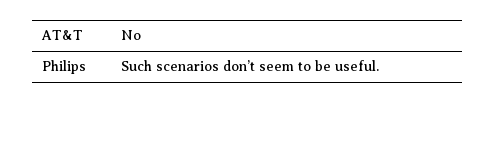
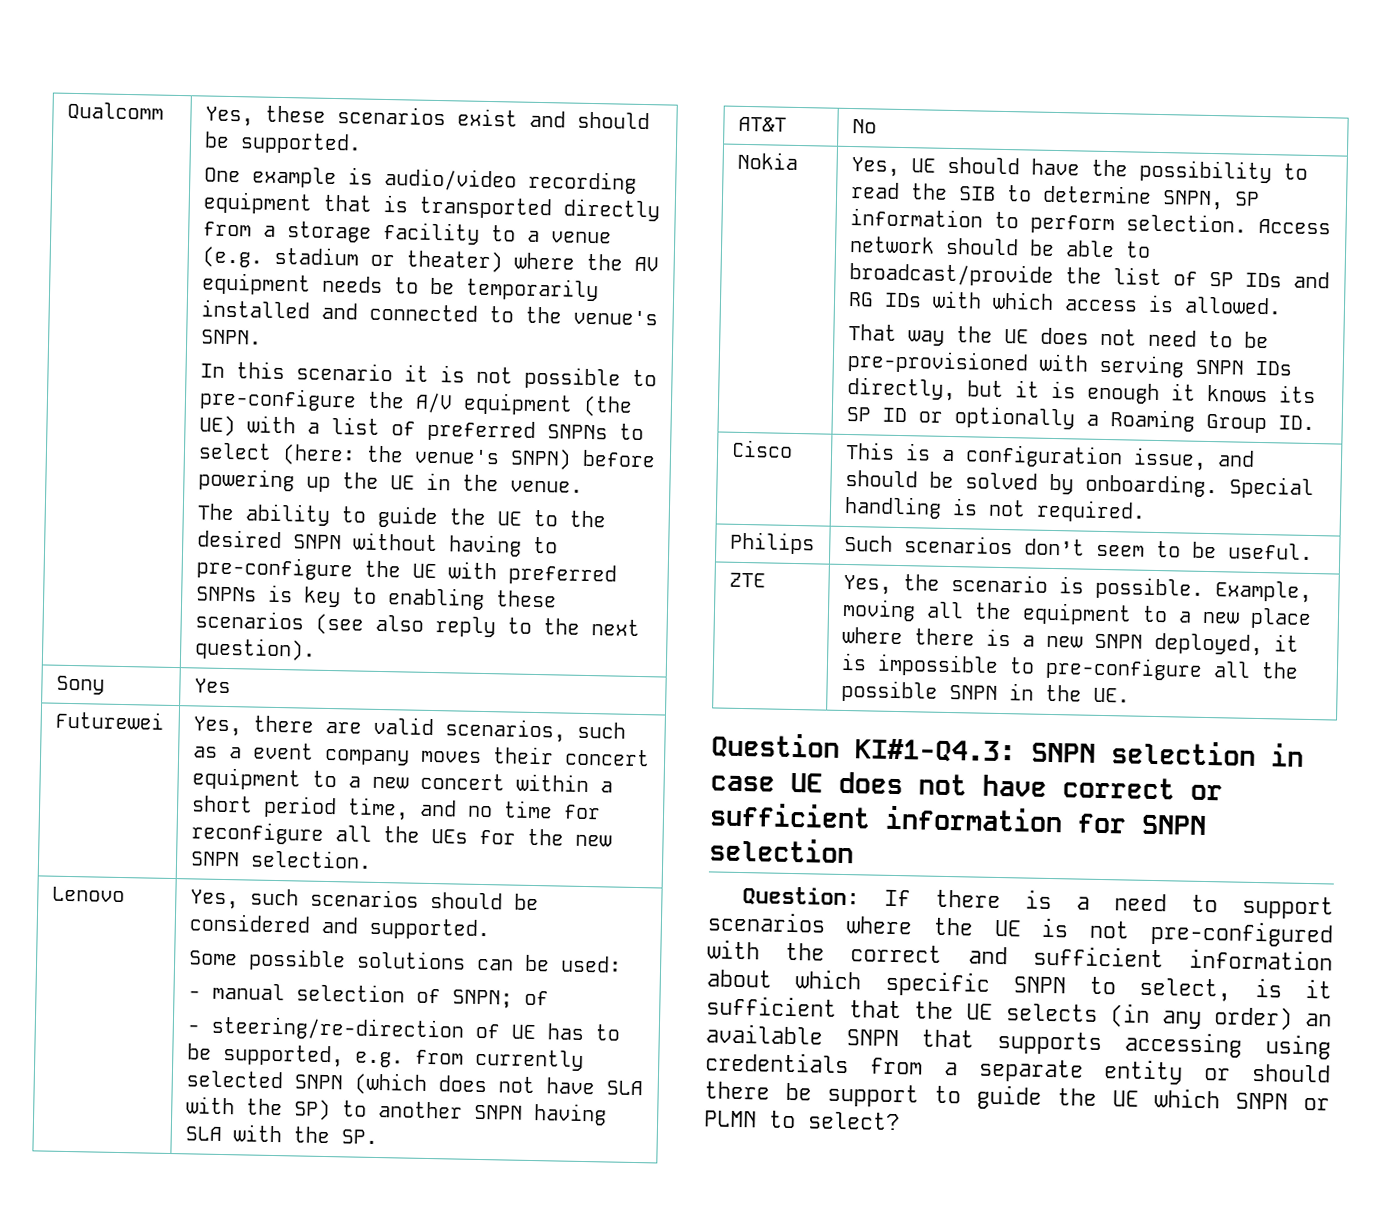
+ Qualcomm | Yes, these scenarios exist and should be supported.
+ One example is audio/video recording equipment that is transported directly from a storage facility to a venue (e.g. stadium or theater) where the AV equipment needs to be temporarily installed and connected to the venue's SNPN.
+ In this scenario it is not possible to pre-configure the A/V equipment (the UE) with a list of preferred SNPNs to select (here: the venue's SNPN) before powering up the UE in the venue.
+ The ability to guide the UE to the desired SNPN without having to pre-configure the UE with preferred SNPNs is key to enabling these scenarios (see also reply to the next question).
+ Sony | Yes
+ Futurewei | Yes, there are valid scenarios, such as a event company moves their concert equipment to a new concert within a short period time, and no time for reconfigure all the UEs for the new SNPN selection.
+ Lenovo | Yes, such scenarios should be considered and supported.
+ Some possible solutions can be used:
+ - manual selection of SNPN; of
+ - steering/re-direction of UE has to be supported, e.g. from currently selected SNPN (which does not have SLA with the SP) to another SNPN having SLA with the SP.
  AT&T | No
+ Nokia | Yes, UE should have the possibility to read the SIB to determine SNPN, SP information to perform selection. Access network should be able to broadcast/provide the list of SP IDs and RG IDs with which access is allowed.
+ That way the UE does not need to be pre-provisioned with serving SNPN IDs directly, but it is enough it knows its SP ID or optionally a Roaming Group ID.
+ Cisco | This is a configuration issue, and should be solved by onboarding. Special handling is not required.
+ ZTE | Yes, the scenario is possible. Example, moving all the equipment to a new place where there is a new SNPN deployed, it is impossible to pre-configure all the possible SNPN in the UE.
+ Question KI#1-Q4.3: SNPN selection in case UE does not have correct or sufficient information for SNPN selection
+ Question: If there is a need to support scenarios where the UE is not pre-configured with the correct and sufficient information about which specific SNPN to select, is it sufficient that the UE selects (in any order) an available SNPN that supports accessing using credentials from a separate entity or should there be support to guide the UE which SNPN or PLMN to select?

